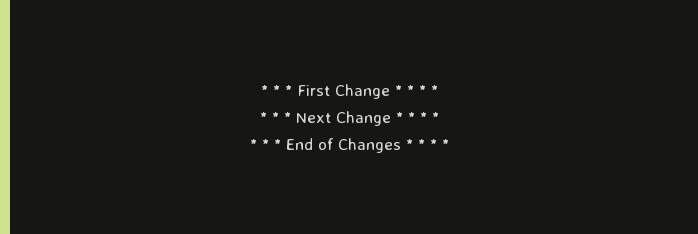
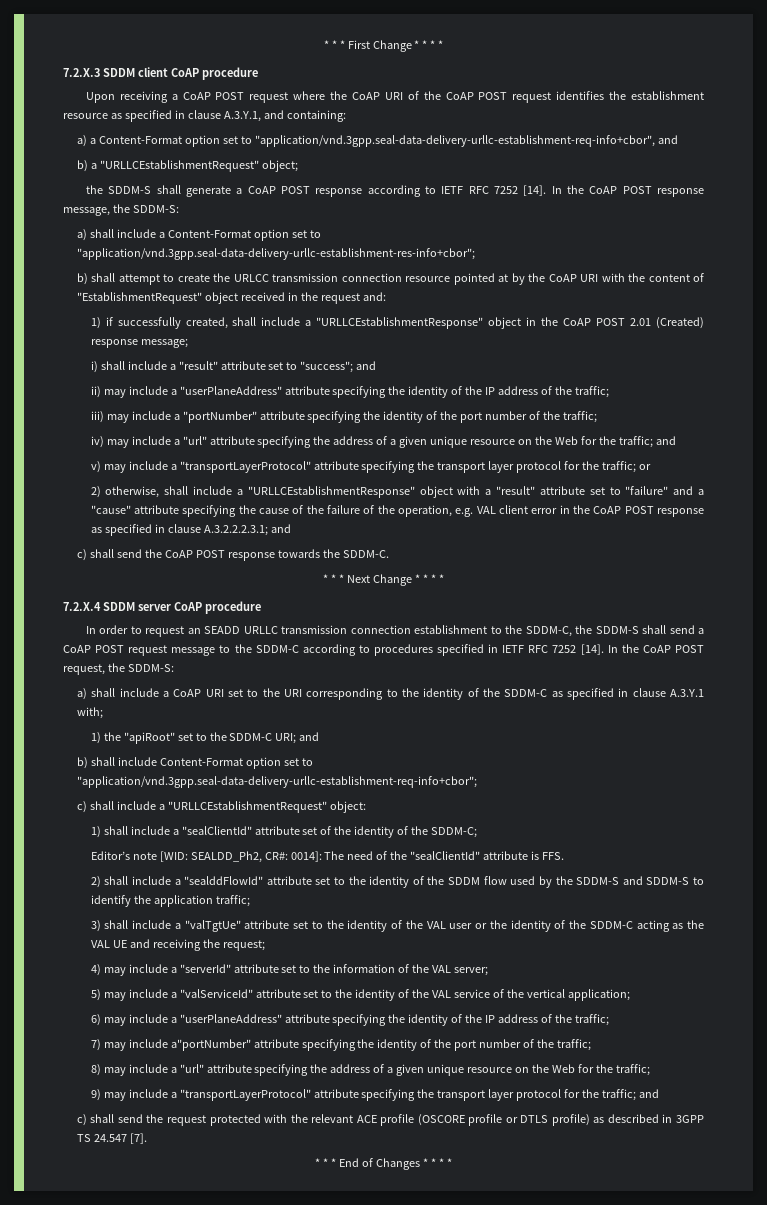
+ 7.2.X.3 SDDM client CoAP procedure
+ Upon receiving a CoAP POST request where the CoAP URI of the CoAP POST request identifies the establishment resource as specified in clause A.3.Y.1, and containing:
+ a) a Content-Format option set to "application/vnd.3gpp.seal-data-delivery-urllc-establishment-req-info+cbor", and
+ b) a "URLLCEstablishmentRequest" object;
+ the SDDM-S shall generate a CoAP POST response according to IETF RFC 7252 [14]. In the CoAP POST response message, the SDDM-S:
+ a) shall include a Content-Format option set to "application/vnd.3gpp.seal-data-delivery-urllc-establishment-res-info+cbor";
+ b) shall attempt to create the URLCC transmission connection resource pointed at by the CoAP URI with the content of "EstablishmentRequest" object received in the request and:
+ 1) if successfully created, shall include a "URLLCEstablishmentResponse" object in the CoAP POST 2.01 (Created) response message;
+ i) shall include a "result" attribute set to "success"; and
+ ii) may include a "userPlaneAddress" attribute specifying the identity of the IP address of the traffic;
+ iii) may include a "portNumber" attribute specifying the identity of the port number of the traffic;
+ iv) may include a "url" attribute specifying the address of a given unique resource on the Web for the traffic; and
+ v) may include a "transportLayerProtocol" attribute specifying the transport layer protocol for the traffic; or
+ 2) otherwise, shall include a "URLLCEstablishmentResponse" object with a "result" attribute set to "failure" and a "cause" attribute specifying the cause of the failure of the operation, e.g. VAL client error in the CoAP POST response as specified in clause A.3.2.2.2.3.1; and
+ c) shall send the CoAP POST response towards the SDDM-C.
+ 7.2.X.4 SDDM server CoAP procedure
+ In order to request an SEADD URLLC transmission connection establishment to the SDDM-C, the SDDM-S shall send a CoAP POST request message to the SDDM-C according to procedures specified in IETF RFC 7252 [14]. In the CoAP POST request, the SDDM-S:
+ a) shall include a CoAP URI set to the URI corresponding to the identity of the SDDM-C as specified in clause A.3.Y.1 with;
+ 1) the "apiRoot" set to the SDDM-C URI; and
+ b) shall include Content-Format option set to "application/vnd.3gpp.seal-data-delivery-urllc-establishment-req-info+cbor";
+ c) shall include a "URLLCEstablishmentRequest" object:
+ 1) shall include a "sealClientId" attribute set of the identity of the SDDM-C;
+ Editor’s note [WID: SEALDD_Ph2, CR#: 0014]: The need of the "sealClientId" attribute is FFS.
+ 2) shall include a "sealddFlowId" attribute set to the identity of the SDDM flow used by the SDDM-S and SDDM-S to identify the application traffic;
+ 3) shall include a "valTgtUe" attribute set to the identity of the VAL user or the identity of the SDDM-C acting as the VAL UE and receiving the request;
+ 4) may include a "serverId" attribute set to the information of the VAL server;
+ 5) may include a "valServiceId" attribute set to the identity of the VAL service of the vertical application;
+ 6) may include a "userPlaneAddress" attribute specifying the identity of the IP address of the traffic;
+ 7) may include a"portNumber" attribute specifying the identity of the port number of the traffic;
+ 8) may include a "url" attribute specifying the address of a given unique resource on the Web for the traffic;
+ 9) may include a "transportLayerProtocol" attribute specifying the transport layer protocol for the traffic; and
+ c) shall send the request protected with the relevant ACE profile (OSCORE profile or DTLS profile) as described in 3GPP TS 24.547 [7].

